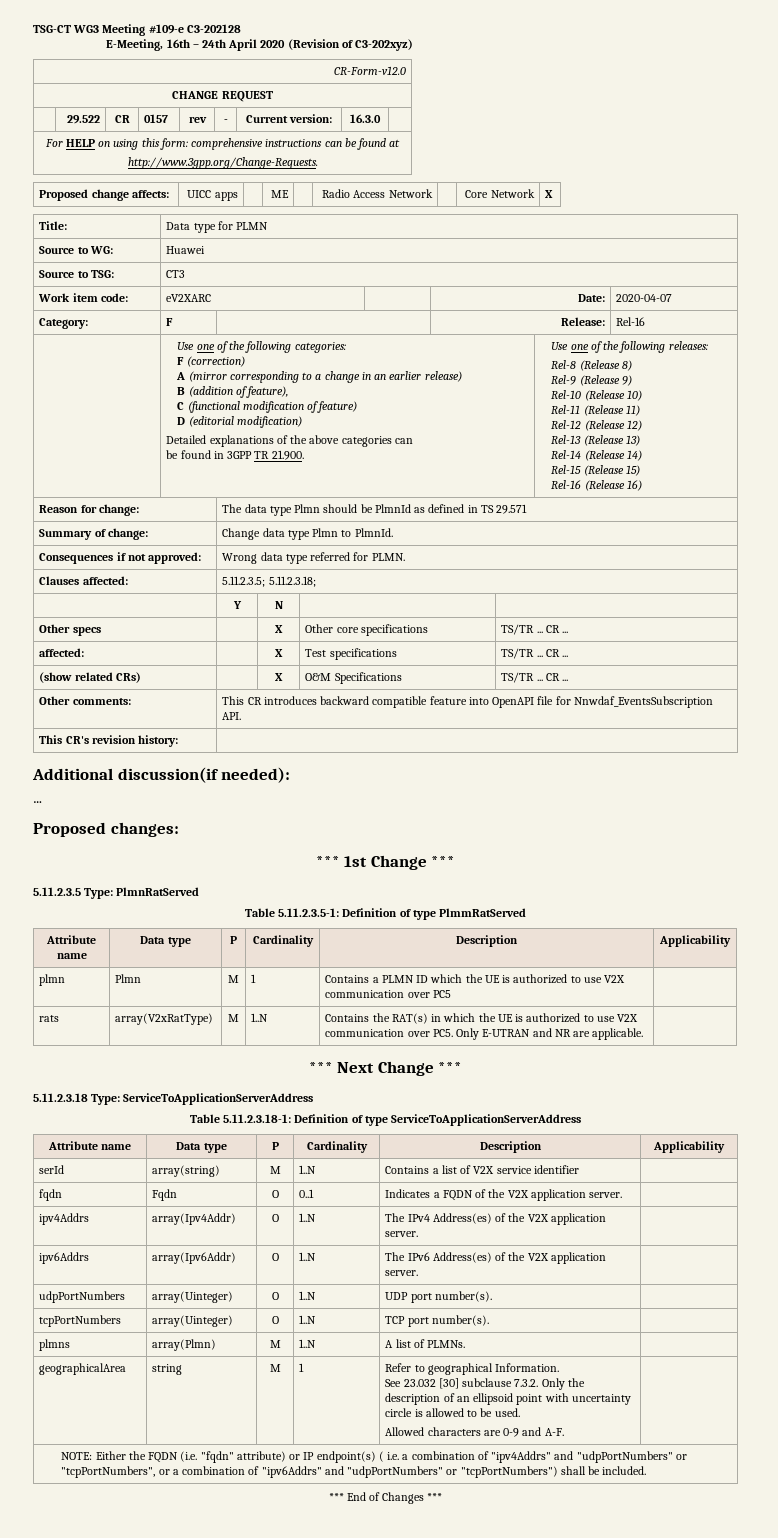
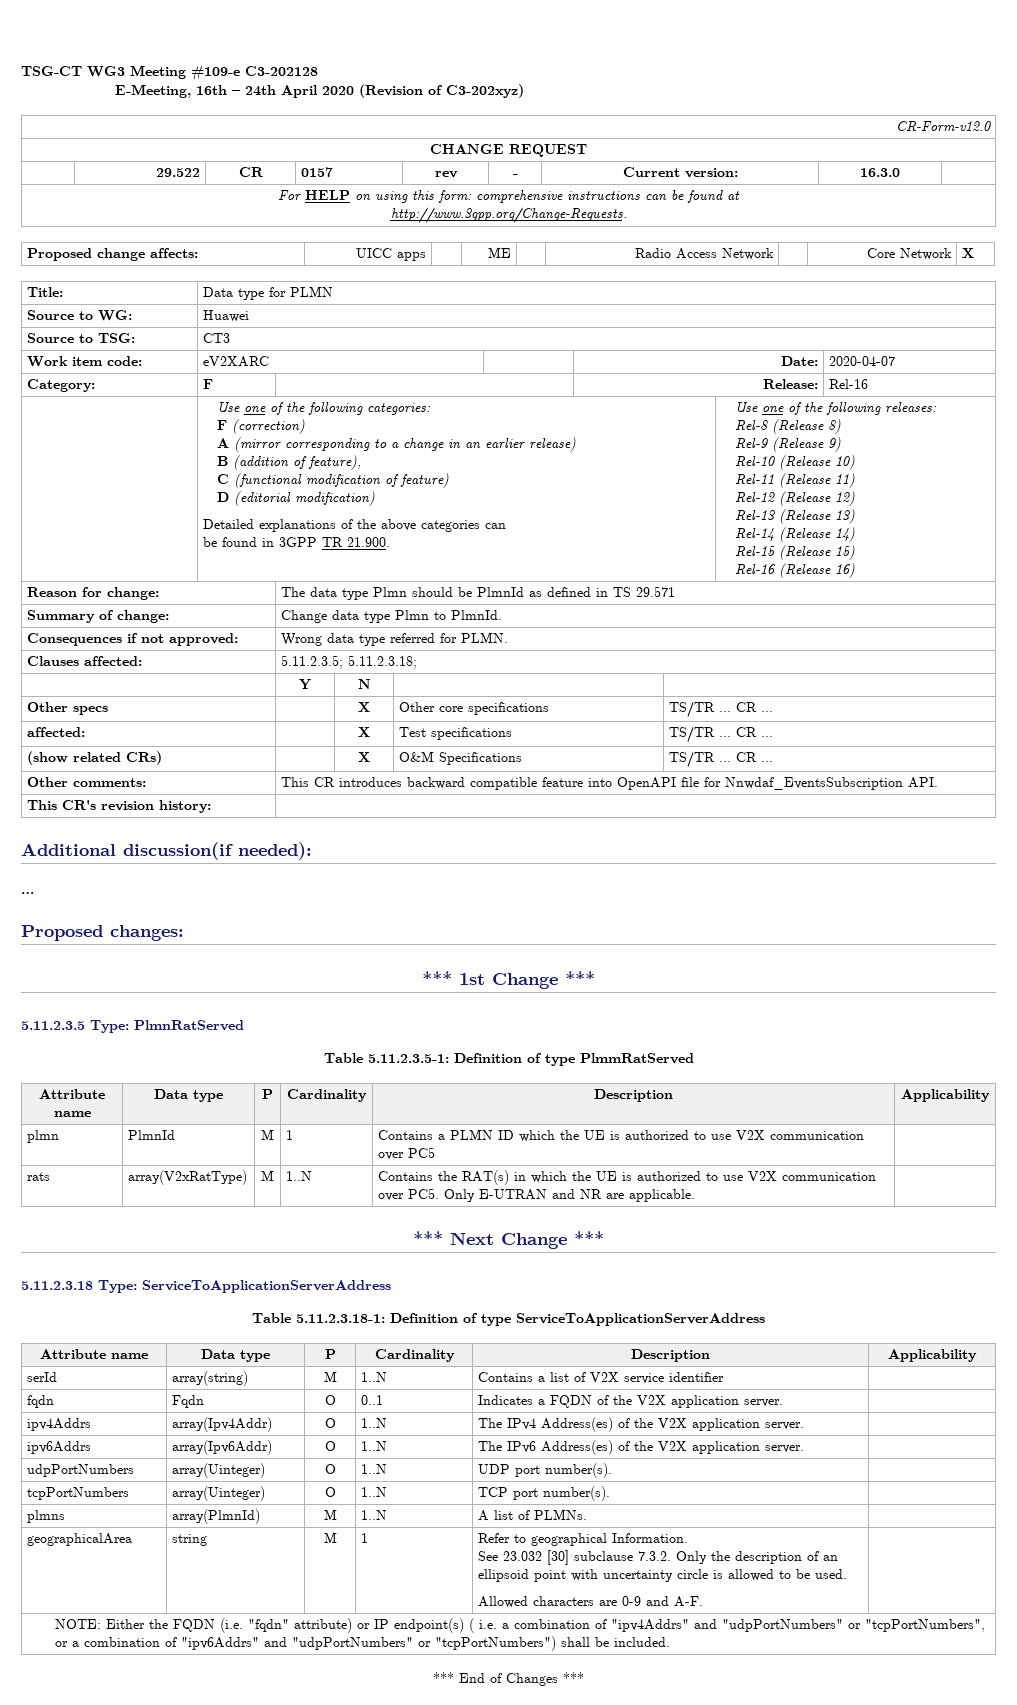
- plmn | Plmn | M | 1 | Contains a PLMN ID which the UE is authorized to use V2X communication over PC5 |
+ plmn | PlmnId | M | 1 | Contains a PLMN ID which the UE is authorized to use V2X communication over PC5 |
- plmns | array(Plmn) | M | 1..N | A list of PLMNs. |
+ plmns | array(PlmnId) | M | 1..N | A list of PLMNs. |

